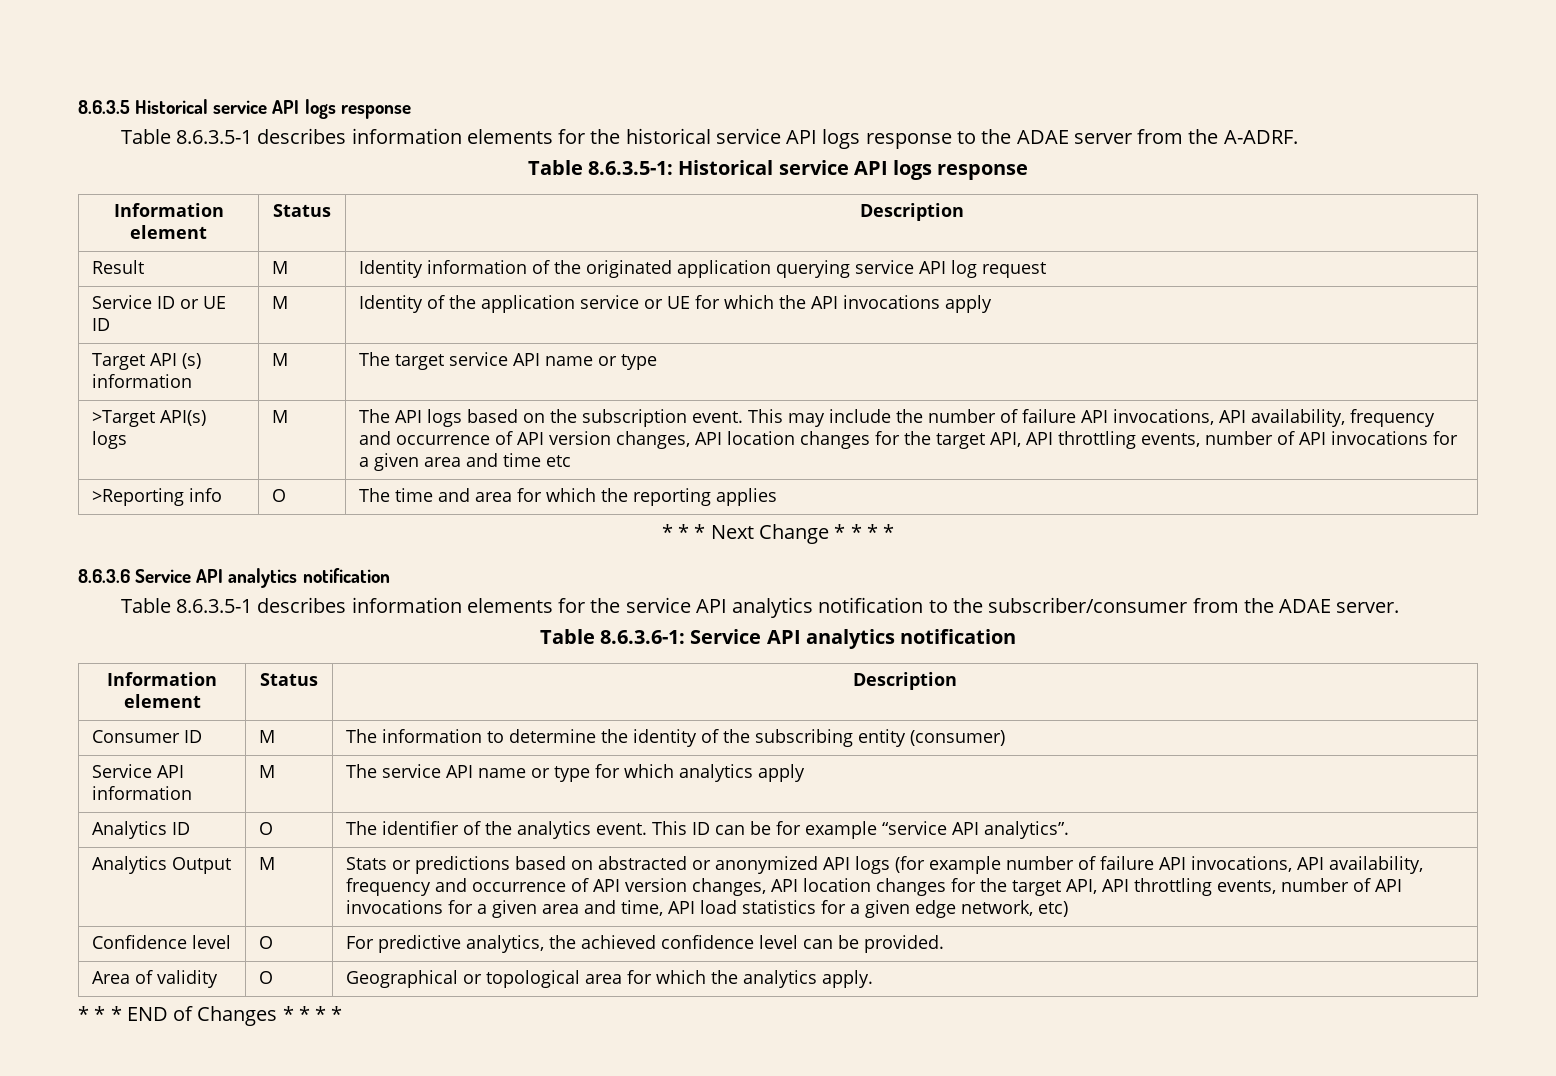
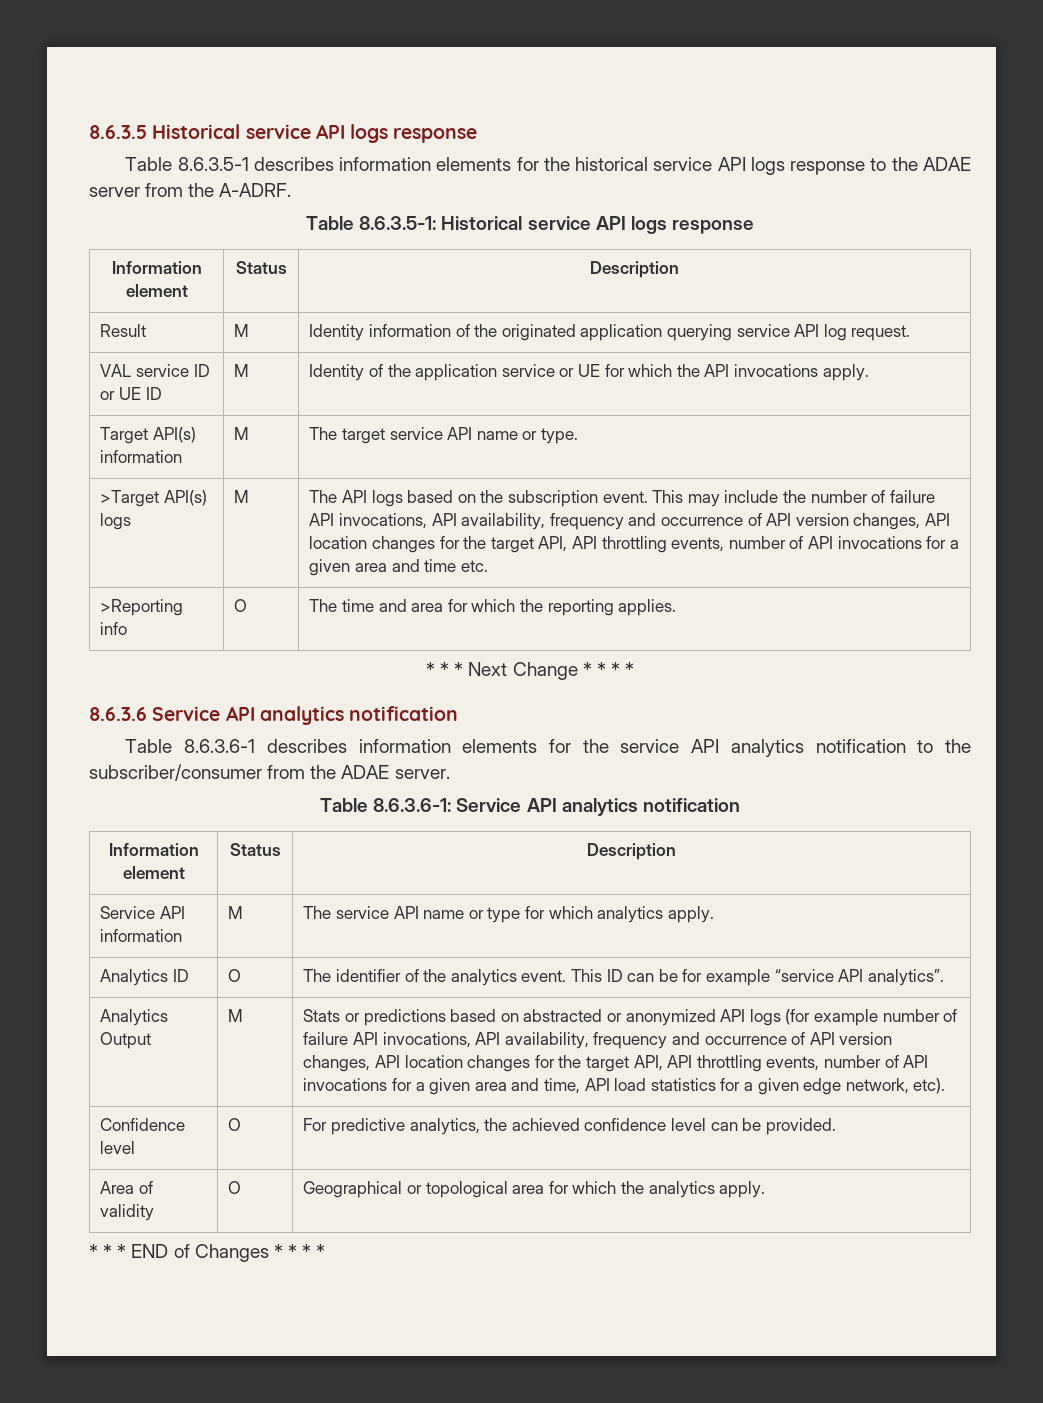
- Result | M | Identity information of the originated application querying service API log request
- Service ID or UE ID | M | Identity of the application service or UE for which the API invocations apply
+ Result | M | Identity information of the originated application querying service API log request.
+ VAL service ID or UE ID | M | Identity of the application service or UE for which the API invocations apply.
- Target API (s) information | M | The target service API name or type
+ Target API(s) information | M | The target service API name or type.
- This may include the number of failure API invocations, API availability, frequency and occurrence of API version changes, API location changes for the target API, API throttling events, number of API invocations for a given area and time etc
+ This may include the number of failure API invocations, API availability, frequency and occurrence of API version changes, API location changes for the target API, API throttling events, number of API invocations for a given area and time etc.
- >Reporting info | O | The time and area for which the reporting applies
+ >Reporting info | O | The time and area for which the reporting applies.
- Table 8.6.3.5-1 describes information elements for the service API analytics notification to the subscriber/consumer from the ADAE server.
+ Table 8.6.3.6-1 describes information elements for the service API analytics notification to the subscriber/consumer from the ADAE server.
- Consumer ID | M | The information to determine the identity of the subscribing entity (consumer)
- Service API information | M | The service API name or type for which analytics apply
+ Service API information | M | The service API name or type for which analytics apply.
- Stats or predictions based on abstracted or anonymized API logs (for example number of failure API invocations, API availability, frequency and occurrence of API version changes, API location changes for the target API, API throttling events, number of API invocations for a given area and time, API load statistics for a given edge network, etc)
+ Stats or predictions based on abstracted or anonymized API logs (for example number of failure API invocations, API availability, frequency and occurrence of API version changes, API location changes for the target API, API throttling events, number of API invocations for a given area and time, API load statistics for a given edge network, etc).

